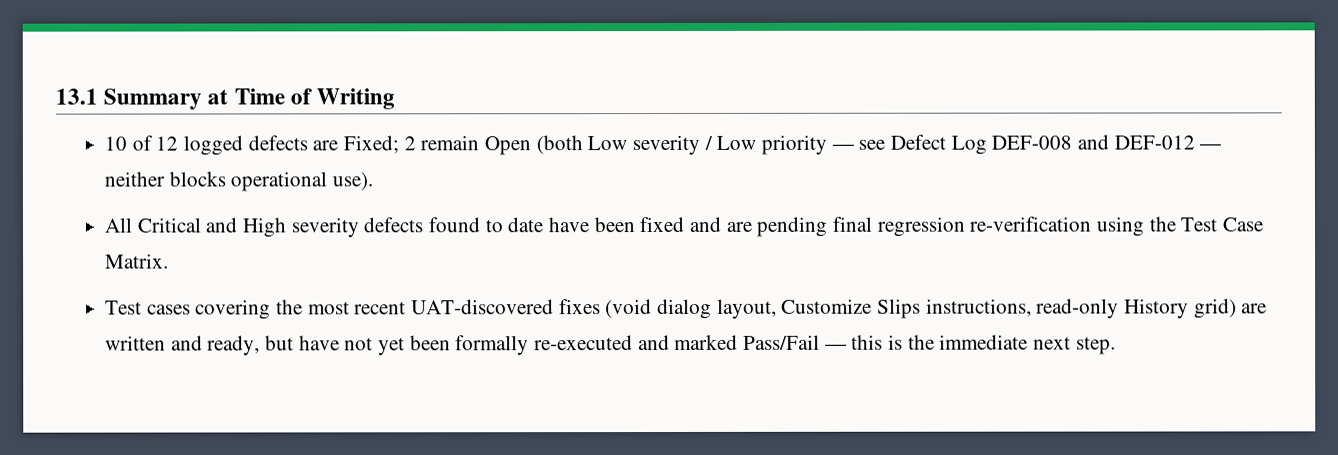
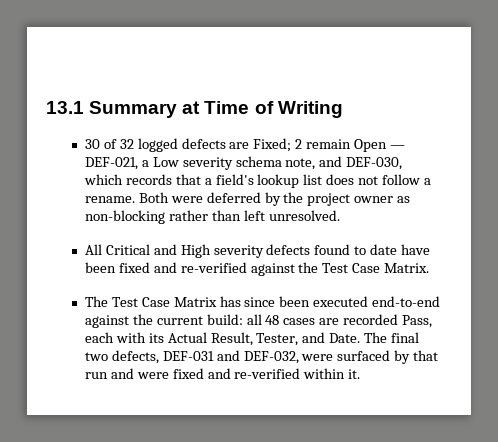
- 10 of 12 logged defects are Fixed; 2 remain Open (both Low severity / Low priority — see Defect Log DEF-008 and DEF-012 — neither blocks operational use).
+ 30 of 32 logged defects are Fixed; 2 remain Open — DEF-021, a Low severity schema note, and DEF-030, which records that a field's lookup list does not follow a rename. Both were deferred by the project owner as non-blocking rather than left unresolved.
- All Critical and High severity defects found to date have been fixed and are pending final regression re-verification using the Test Case Matrix.
- Test cases covering the most recent UAT-discovered fixes (void dialog layout, Customize Slips instructions, read-only History grid) are written and ready, but have not yet been formally re-executed and marked Pass/Fail — this is the immediate next step.
+ All Critical and High severity defects found to date have been fixed and re-verified against the Test Case Matrix.
+ The Test Case Matrix has since been executed end-to-end against the current build: all 48 cases are recorded Pass, each with its Actual Result, Tester, and Date. The final two defects, DEF-031 and DEF-032, were surfaced by that run and were fixed and re-verified within it.

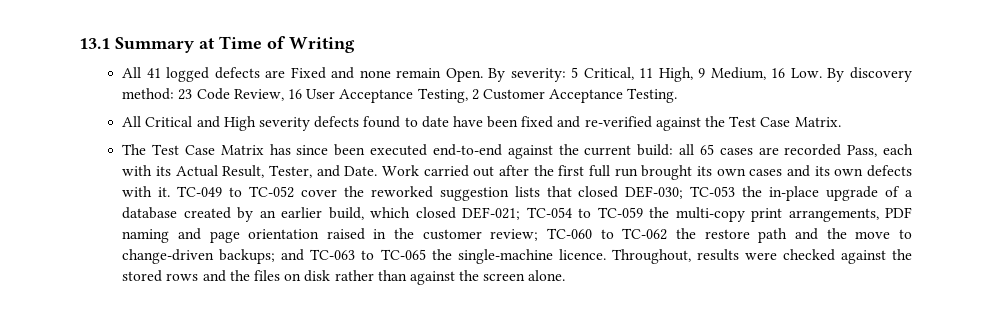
- 30 of 32 logged defects are Fixed; 2 remain Open — DEF-021, a Low severity schema note, and DEF-030, which records that a field's lookup list does not follow a rename. Both were deferred by the project owner as non-blocking rather than left unresolved.
+ All 41 logged defects are Fixed and none remain Open. By severity: 5 Critical, 11 High, 9 Medium, 16 Low. By discovery method: 23 Code Review, 16 User Acceptance Testing, 2 Customer Acceptance Testing.
- The Test Case Matrix has since been executed end-to-end against the current build: all 48 cases are recorded Pass, each with its Actual Result, Tester, and Date.
+ The Test Case Matrix has since been executed end-to-end against the current build: all 65 cases are recorded Pass, each with its Actual Result, Tester, and Date.
- The final two defects, DEF-031 and DEF-032, were surfaced by that run and were fixed and re-verified within it.
+ Work carried out after the first full run brought its own cases and its own defects with it. TC-049 to TC-052 cover the reworked suggestion lists that closed DEF-030; TC-053 the in-place upgrade of a database created by an earlier build, which closed DEF-021; TC-054 to TC-059 the multi-copy print arrangements, PDF naming and page orientation raised in the customer review; TC-060 to TC-062 the restore path and the move to change-driven backups; and TC-063 to TC-065 the single-machine licence. Throughout, results were checked against the stored rows and the files on disk rather than against the screen alone.

